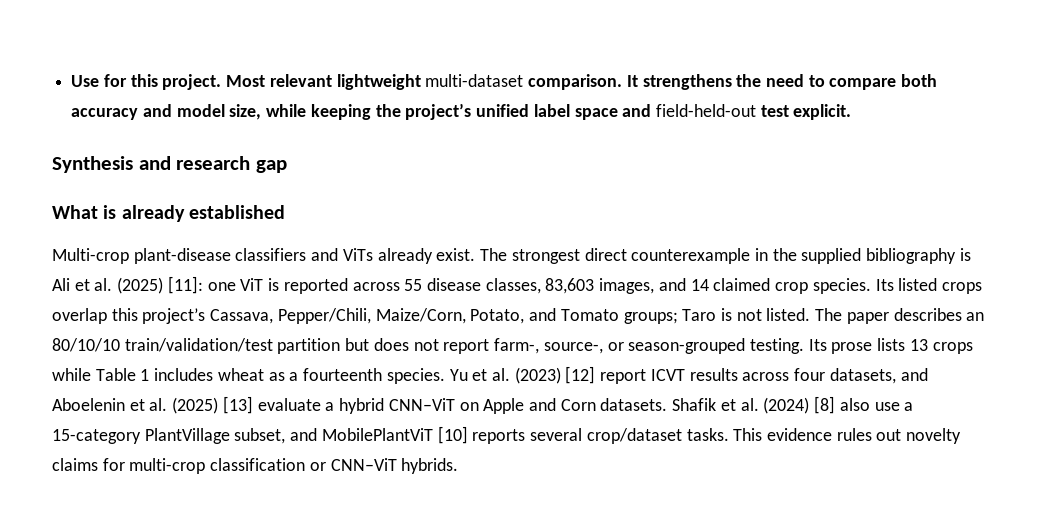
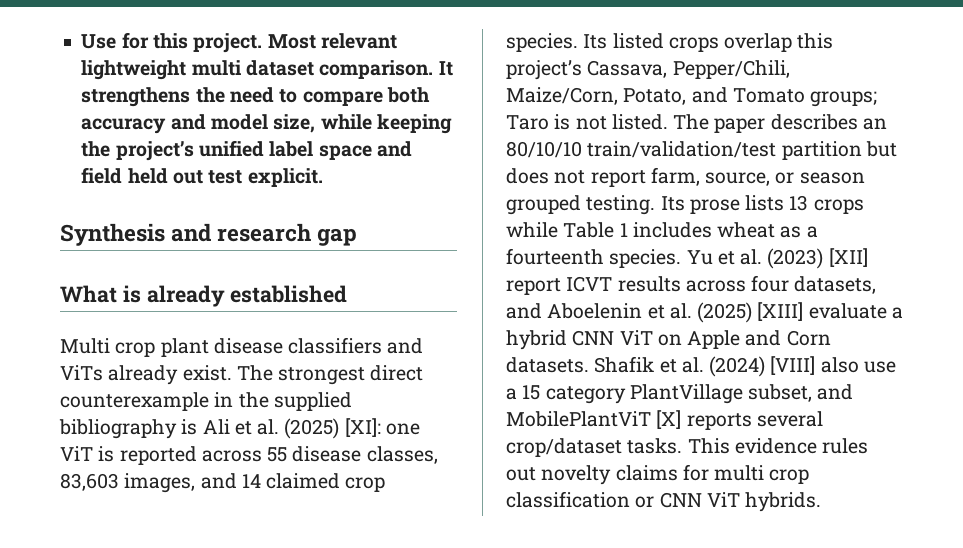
- Most relevant lightweight multi-dataset comparison.
+ Most relevant lightweight multi dataset comparison.
- It strengthens the need to compare both accuracy and model size, while keeping the project’s unified label space and field-held-out test explicit.
+ It strengthens the need to compare both accuracy and model size, while keeping the project’s unified label space and field held out test explicit.
- Multi-crop plant-disease classifiers and ViTs already exist.
+ Multi crop plant disease classifiers and ViTs already exist.
- The strongest direct counterexample in the supplied bibliography is Ali et al. (2025) [11]: one ViT is reported across 55 disease classes, 83,603 images, and 14 claimed crop species.
+ The strongest direct counterexample in the supplied bibliography is Ali et al. (2025) [XI]: one ViT is reported across 55 disease classes, 83,603 images, and 14 claimed crop species.
- The paper describes an 80/10/10 train/validation/test partition but does not report farm-, source-, or season-grouped testing.
+ The paper describes an 80/10/10 train/validation/test partition but does not report farm, source, or season grouped testing.
- Yu et al. (2023) [12] report ICVT results across four datasets, and Aboelenin et al. (2025) [13] evaluate a hybrid CNN–ViT on Apple and Corn datasets.
+ Yu et al. (2023) [XII] report ICVT results across four datasets, and Aboelenin et al. (2025) [XIII] evaluate a hybrid CNN ViT on Apple and Corn datasets.
- Shafik et al. (2024) [8] also use a 15-category PlantVillage subset, and MobilePlantViT [10] reports several crop/dataset tasks.
+ Shafik et al. (2024) [VIII] also use a 15 category PlantVillage subset, and MobilePlantViT [X] reports several crop/dataset tasks.
- This evidence rules out novelty claims for multi-crop classification or CNN–ViT hybrids.
+ This evidence rules out novelty claims for multi crop classification or CNN ViT hybrids.

